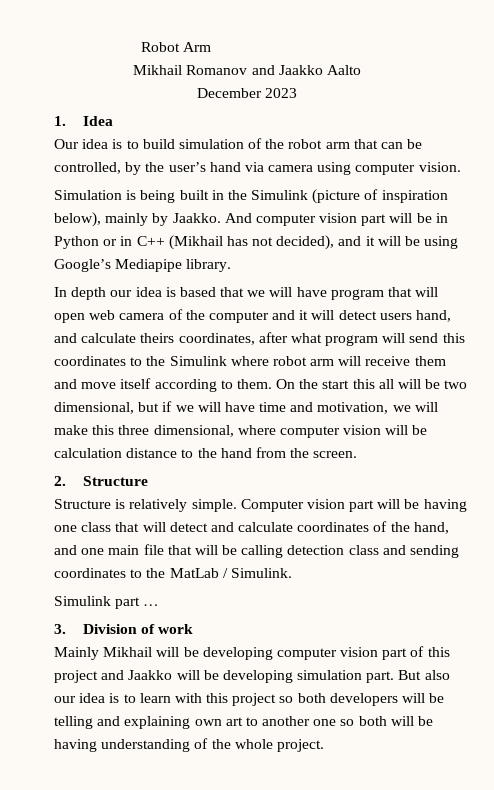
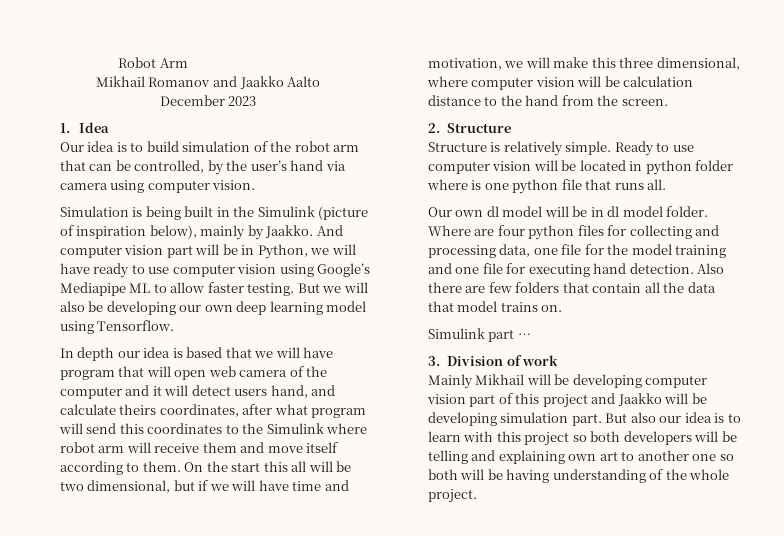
- And computer vision part will be in Python or in C++ (Mikhail has not decided), and it will be using Google’s Mediapipe library.
+ And computer vision part will be in Python, we will have ready to use computer vision using Google’s Mediapipe ML to allow faster testing. But we will also be developing our own deep learning model using Tensorflow.
- Computer vision part will be having one class that will detect and calculate coordinates of the hand, and one main file that will be calling detection class and sending coordinates to the MatLab / Simulink.
+ Ready to use computer vision will be located in python folder where is one python file that runs all.
+ Our own dl model will be in dl model folder. Where are four python files for collecting and processing data, one file for the model training and one file for executing hand detection. Also there are few folders that contain all the data that model trains on.

